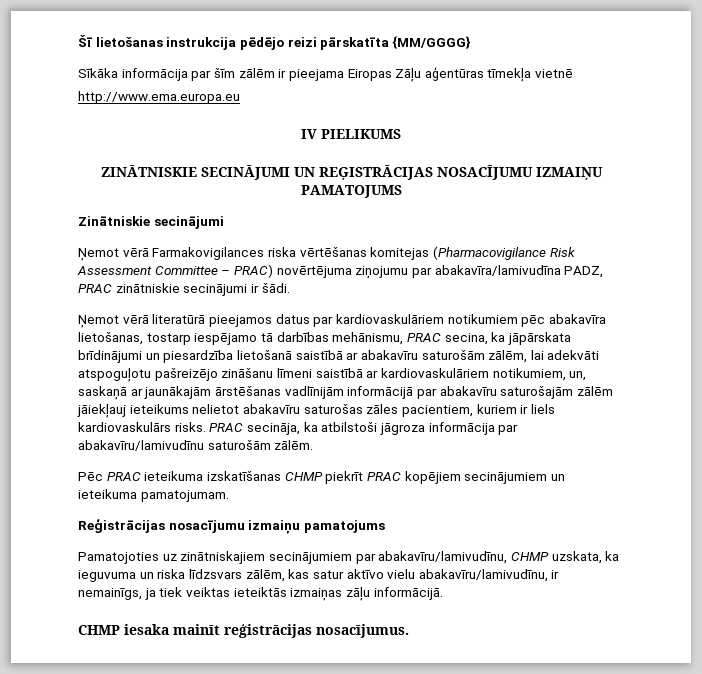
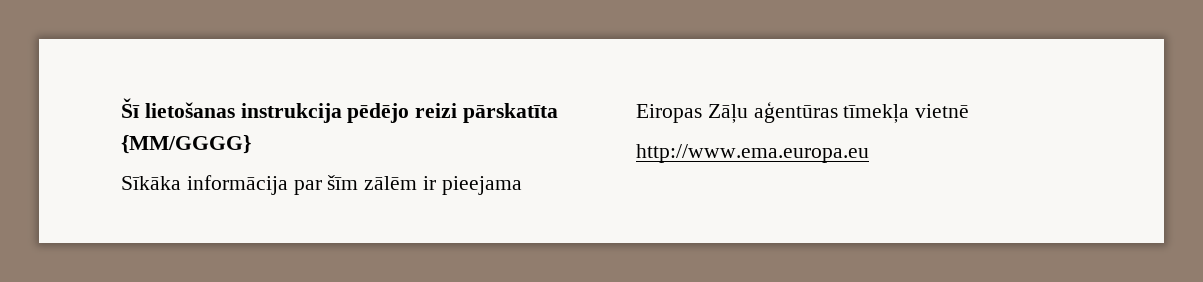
- IV PIELIKUMS
- ZINĀTNISKIE SECINĀJUMI UN REĢISTRĀCIJAS NOSACĪJUMU IZMAIŅU PAMATOJUMS
- Zinātniskie secinājumi
- Ņemot vērā Farmakovigilances riska vērtēšanas komitejas (Pharmacovigilance Risk Assessment Committee – PRAC) novērtējuma ziņojumu par abakavīra/lamivudīna PADZ, PRAC zinātniskie secinājumi ir šādi.
- Ņemot vērā literatūrā pieejamos datus par kardiovaskulāriem notikumiem pēc abakavīra lietošanas, tostarp iespējamo tā darbības mehānismu, PRAC secina, ka jāpārskata brīdinājumi un piesardzība lietošanā saistībā ar abakavīru saturošām zālēm, lai adekvāti atspoguļotu pašreizējo zināšanu līmeni saistībā ar kardiovaskulāriem notikumiem, un, saskaņā ar jaunākajām ārstēšanas vadlīnijām informācijā par abakavīru saturošajām zālēm jāiekļauj ieteikums nelietot abakavīru saturošas zāles pacientiem, kuriem ir liels kardiovaskulārs risks. PRAC secināja, ka atbilstoši jāgroza informācija par abakavīru/lamivudīnu saturošām zālēm.
- Pēc PRAC ieteikuma izskatīšanas CHMP piekrīt PRAC kopējiem secinājumiem un ieteikuma pamatojumam.
- Reģistrācijas nosacījumu izmaiņu pamatojums
- Pamatojoties uz zinātniskajiem secinājumiem par abakavīru/lamivudīnu, CHMP uzskata, ka ieguvuma un riska līdzsvars zālēm, kas satur aktīvo vielu abakavīru/lamivudīnu, ir nemainīgs, ja tiek veiktas ieteiktās izmaiņas zāļu informācijā.
- CHMP iesaka mainīt reģistrācijas nosacījumus.

